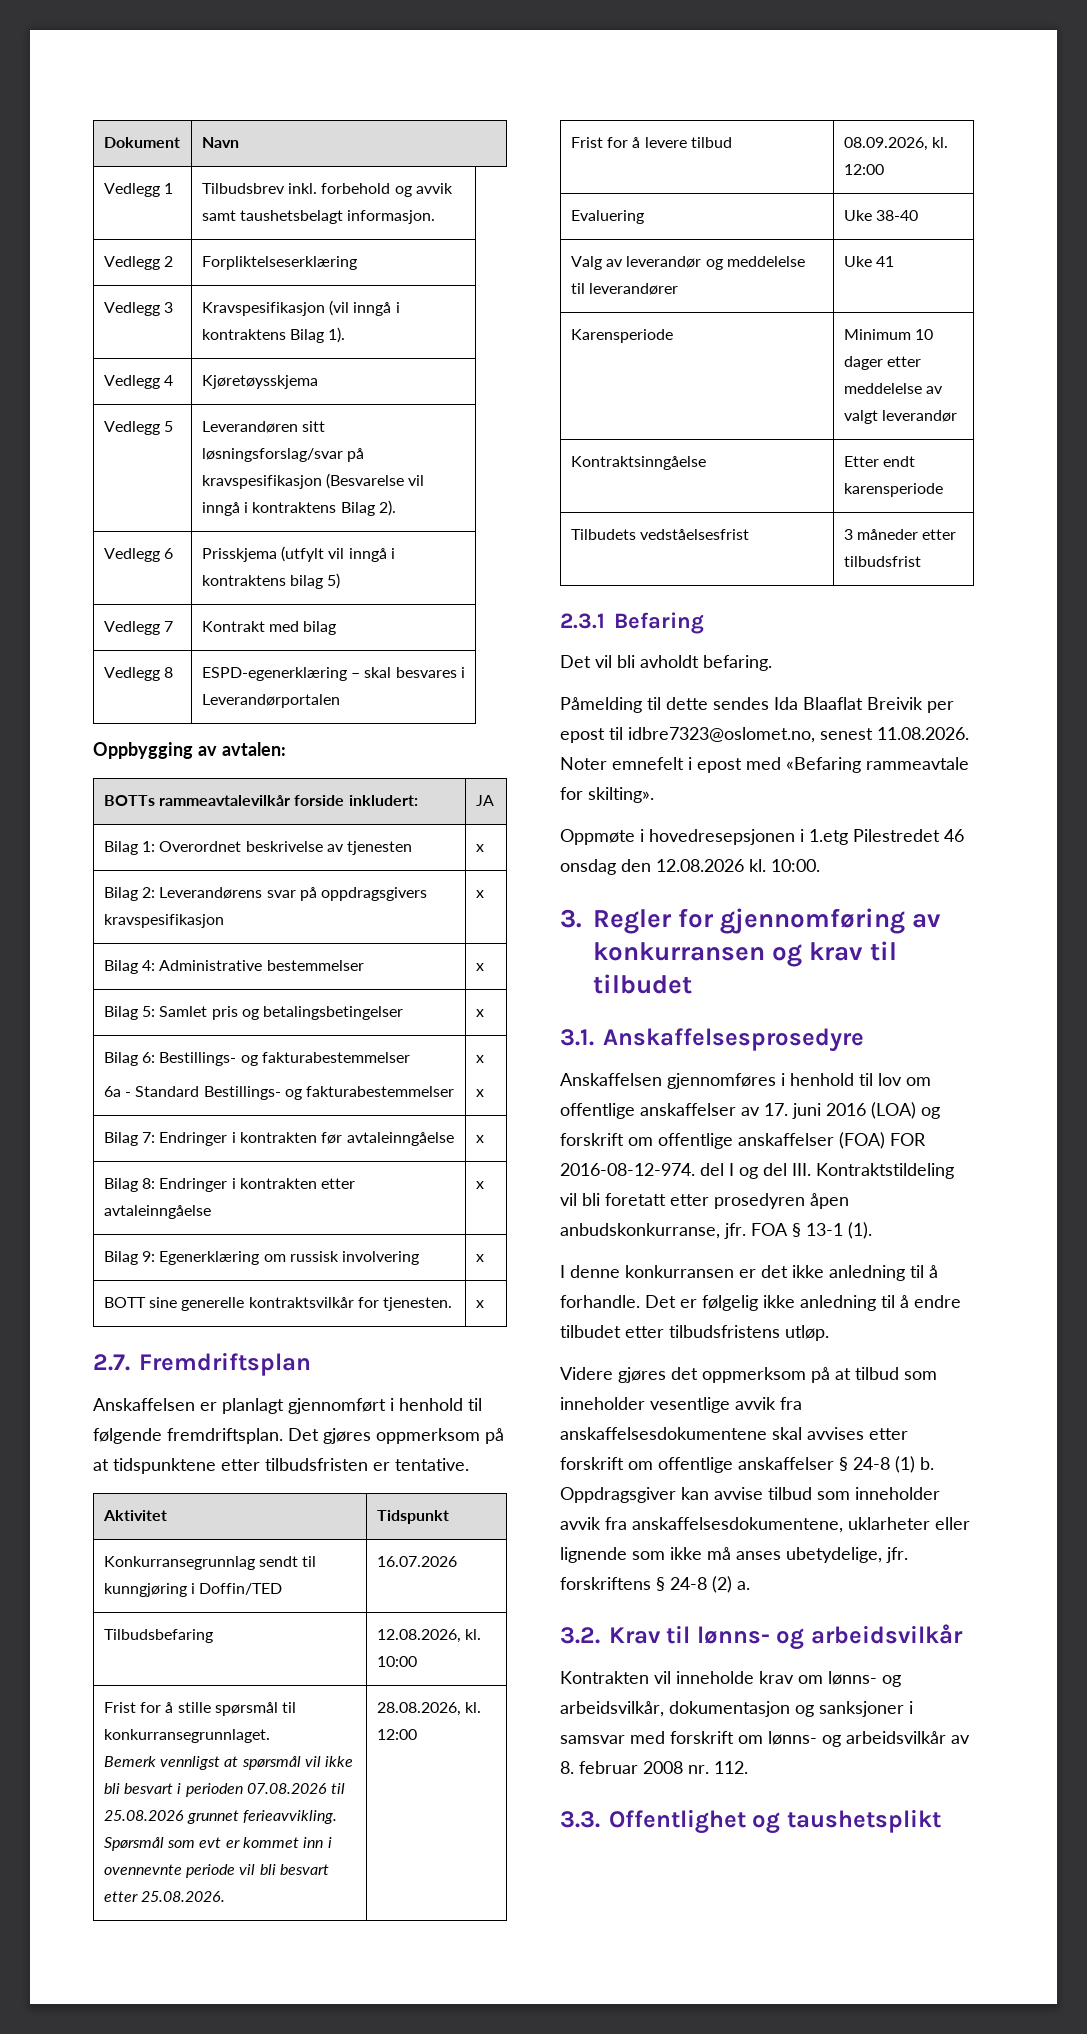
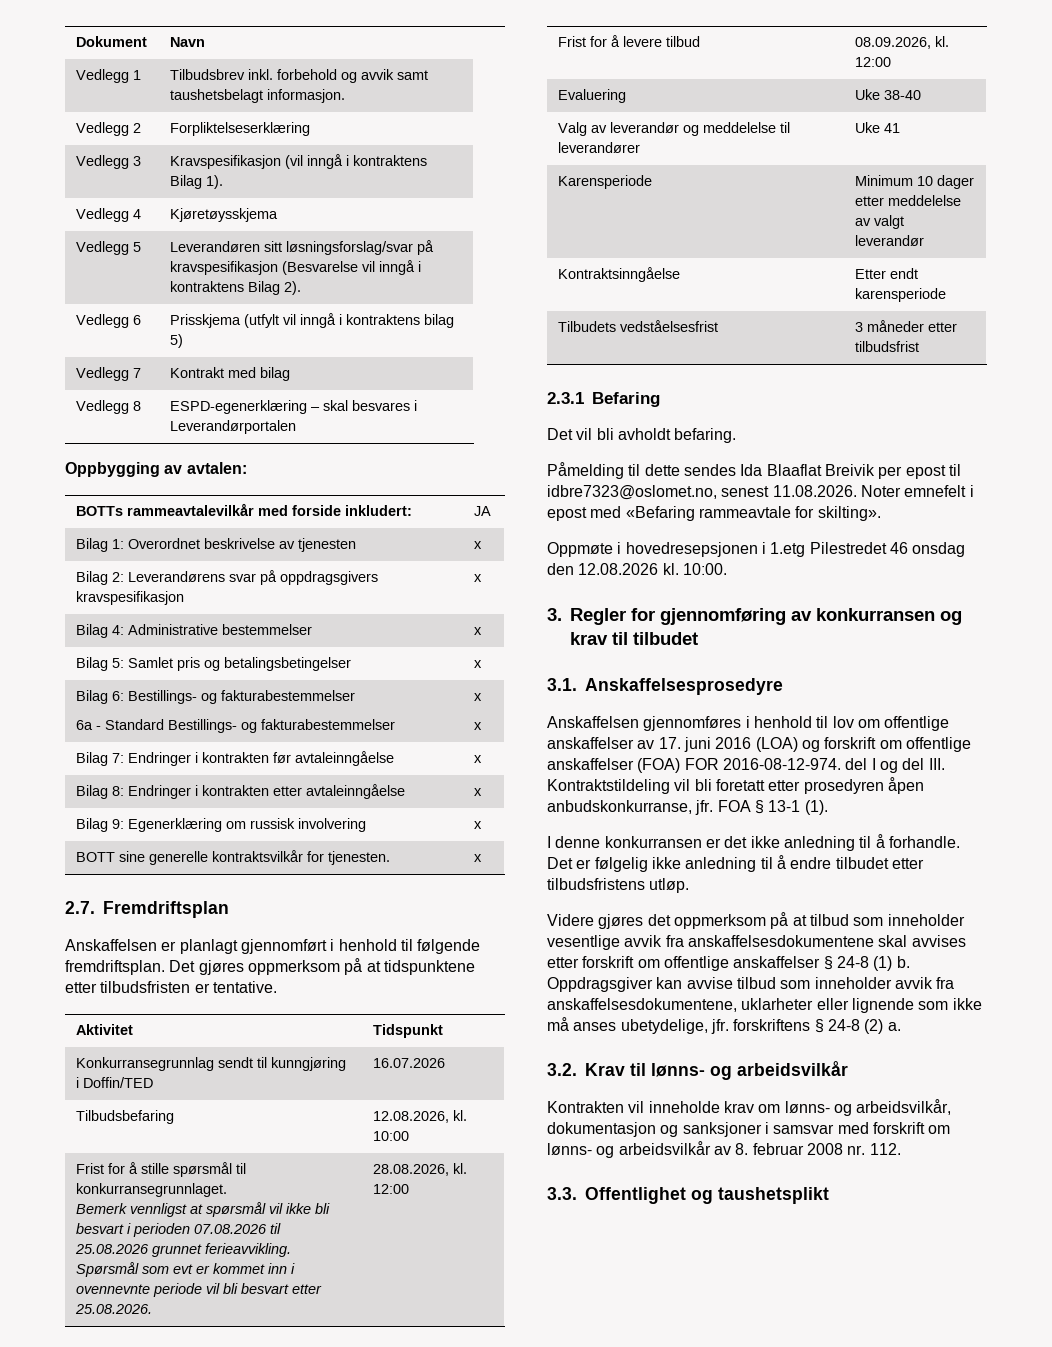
- BOTTs rammeavtalevilkår forside inkludert: | JA
+ BOTTs rammeavtalevilkår med forside inkludert: | JA

